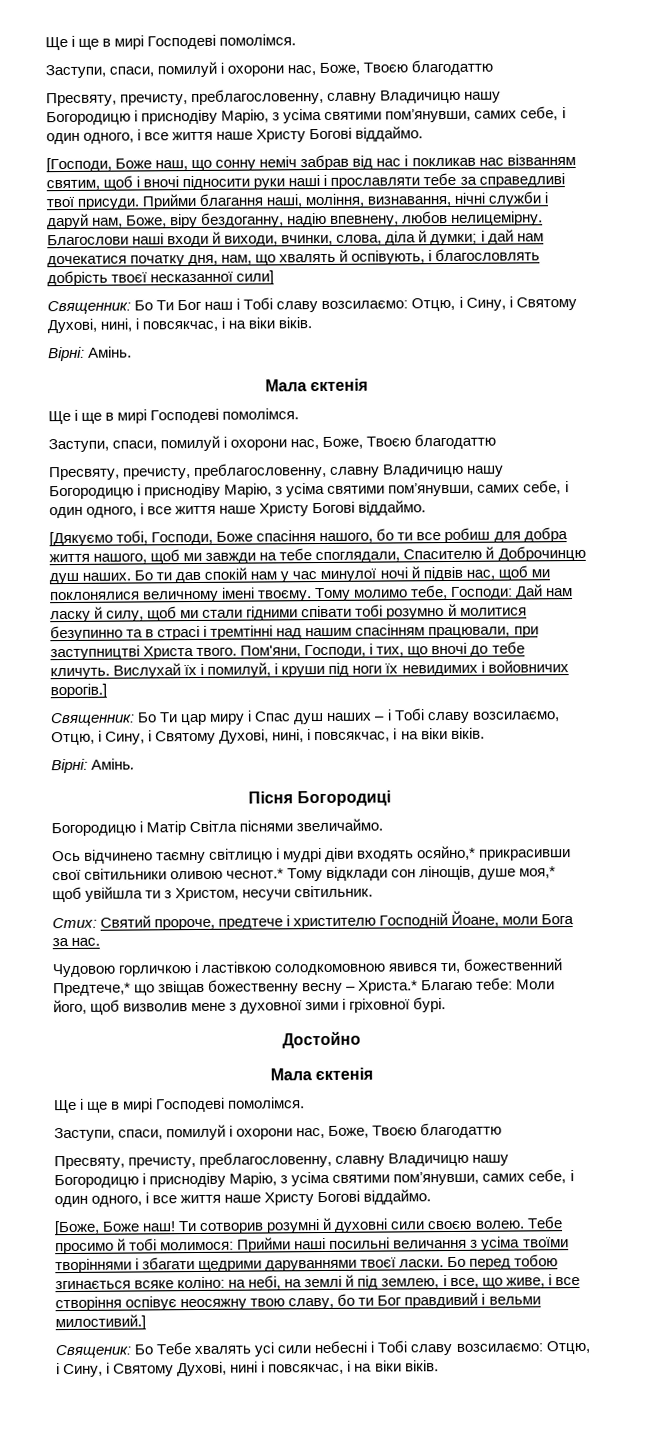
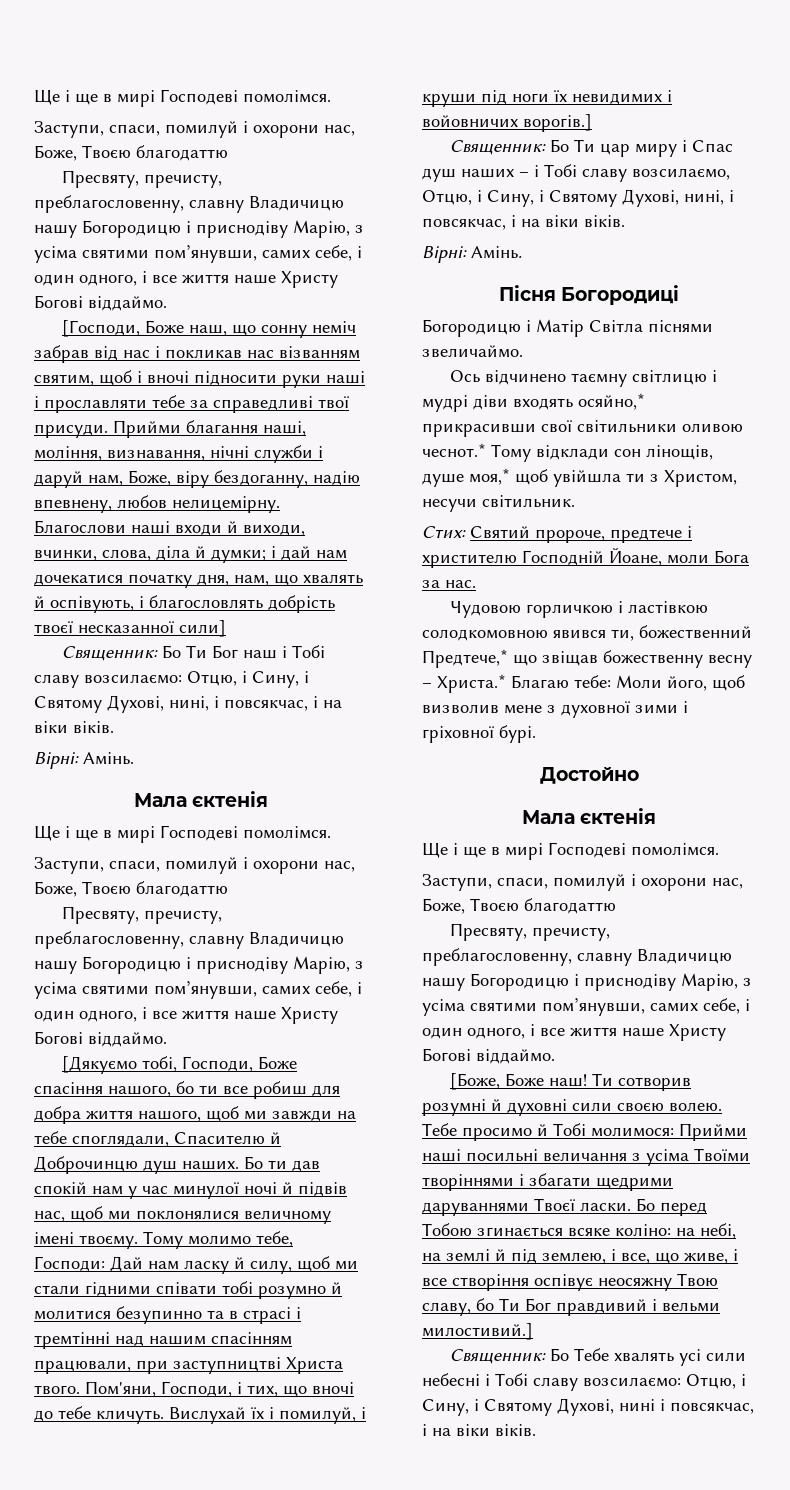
- Тебе просимо й тобі молимося: Прийми наші посильні величання з усіма твоїми творіннями і збагати щедрими даруваннями твоєї ласки.
+ Тебе просимо й Тобі молимося: Прийми наші посильні величання з усіма Твоїми творіннями і збагати щедрими даруваннями Твоєї ласки.
- Бо перед тобою згинається всяке коліно: на небі, на землі й під землею, і все, що живе, і все створіння оспівує неосяжну твою славу, бо ти Бог правдивий і вельми милостивий.]
+ Бо перед Тобою згинається всяке коліно: на небі, на землі й під землею, і все, що живе, і все створіння оспівує неосяжну Твою славу, бо Ти Бог правдивий і вельми милостивий.]
- Священик: Бо Тебе хвалять усі сили небесні і Тобі славу возсилаємо: Отцю, і Сину, і Святому Духові, нині і повсякчас, і на віки віків.
+ Священник: Бо Тебе хвалять усі сили небесні і Тобі славу возсилаємо: Отцю, і Сину, і Святому Духові, нині і повсякчас, і на віки віків.

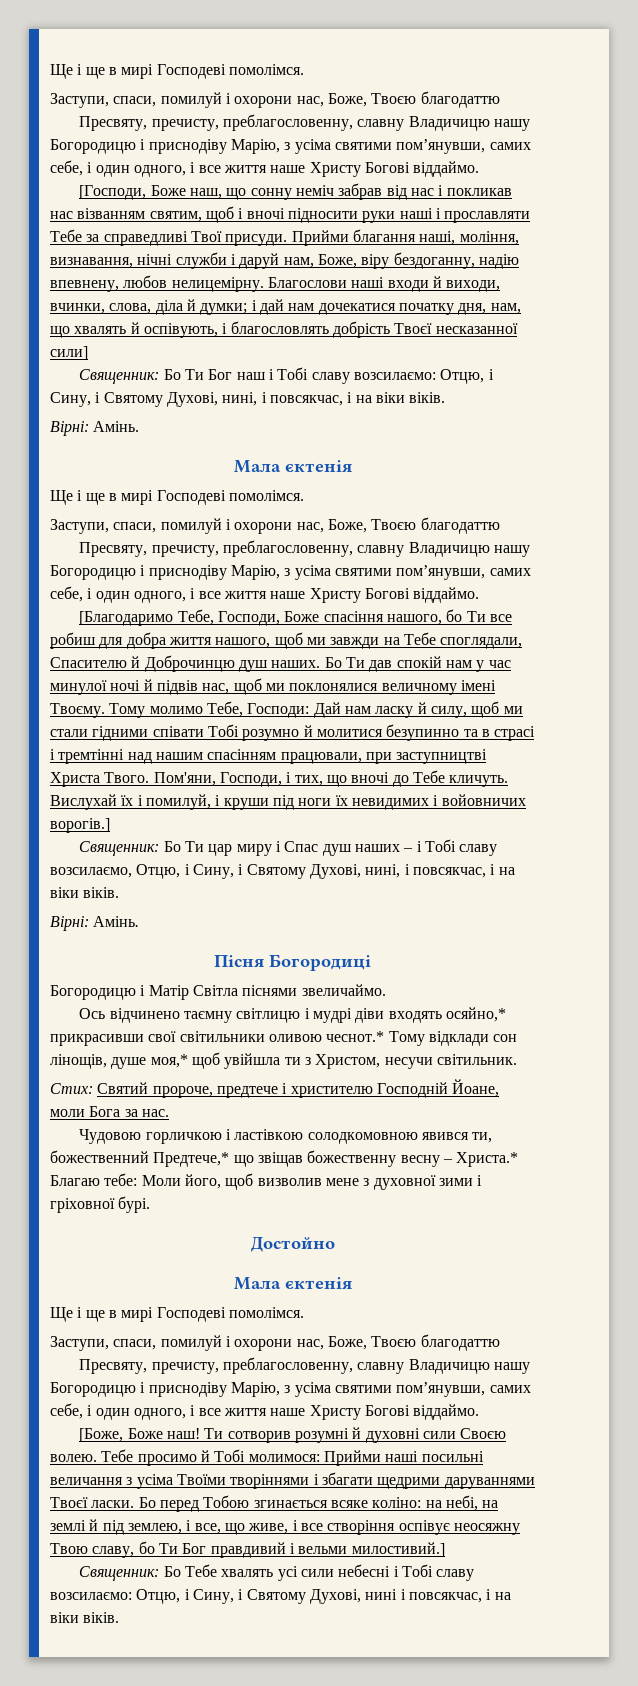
- [Господи, Боже наш, що сонну неміч забрав від нас і покликав нас візванням святим, щоб і вночі підносити руки наші і прославляти тебе за справедливі твої присуди.
+ [Господи, Боже наш, що сонну неміч забрав від нас і покликав нас візванням святим, щоб і вночі підносити руки наші і прославляти Тебе за справедливі Твої присуди.
- Благослови наші входи й виходи, вчинки, слова, діла й думки; і дай нам дочекатися початку дня, нам, що хвалять й оспівують, і благословлять добрість твоєї несказанної сили]
+ Благослови наші входи й виходи, вчинки, слова, діла й думки; і дай нам дочекатися початку дня, нам, що хвалять й оспівують, і благословлять добрість Твоєї несказанної сили]
- [Дякуємо тобі, Господи, Боже спасіння нашого, бо ти все робиш для добра життя нашого, щоб ми завжди на тебе споглядали, Спасителю й Доброчинцю душ наших.
+ [Благодаримо Тебе, Господи, Боже спасіння нашого, бо Ти все робиш для добра життя нашого, щоб ми завжди на Тебе споглядали, Спасителю й Доброчинцю душ наших.
- Бо ти дав спокій нам у час минулої ночі й підвів нас, щоб ми поклонялися величному імені твоєму.
+ Бо Ти дав спокій нам у час минулої ночі й підвів нас, щоб ми поклонялися величному імені Твоєму.
- Тому молимо тебе, Господи: Дай нам ласку й силу, щоб ми стали гідними співати тобі розумно й молитися безупинно та в страсі і тремтінні над нашим спасінням працювали, при заступництві Христа твого.
+ Тому молимо Тебе, Господи: Дай нам ласку й силу, щоб ми стали гідними співати Тобі розумно й молитися безупинно та в страсі і тремтінні над нашим спасінням працювали, при заступництві Христа Твого.
- Пом'яни, Господи, і тих, що вночі до тебе кличуть.
+ Пом'яни, Господи, і тих, що вночі до Тебе кличуть.
- Ти сотворив розумні й духовні сили своєю волею.
+ Ти сотворив розумні й духовні сили Своєю волею.

